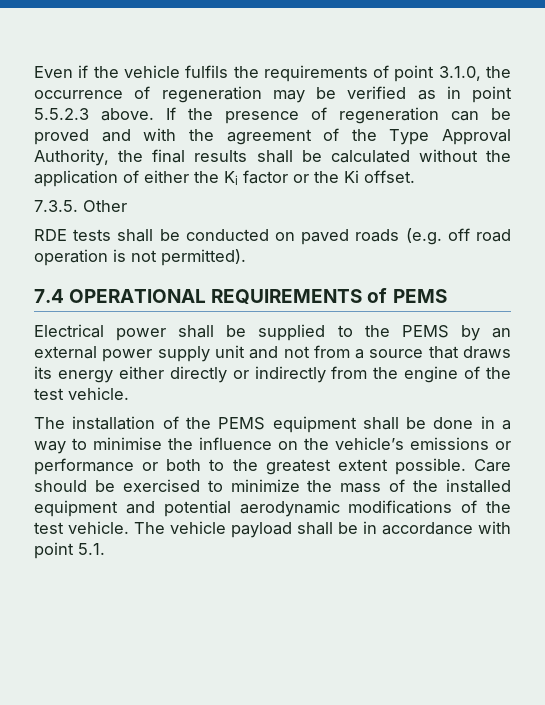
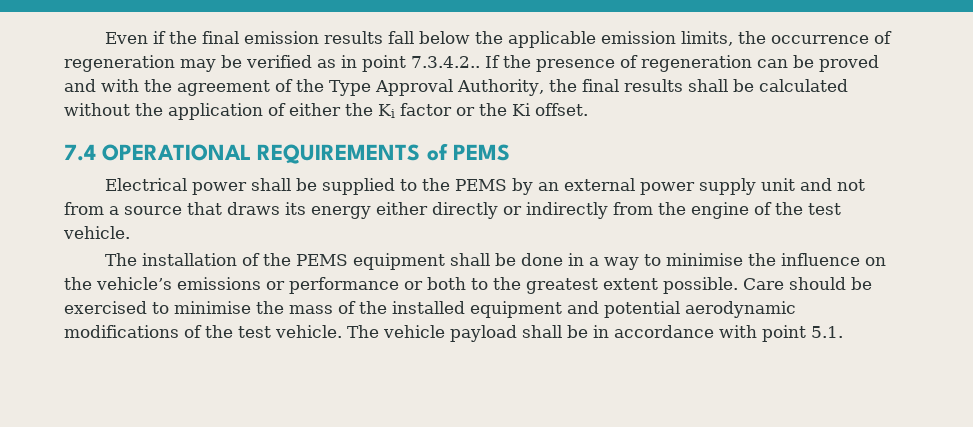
- Even if the vehicle fulfils the requirements of point 3.1.0, the occurrence of regeneration may be verified as in point 5.5.2.3 above.
+ Even if the final emission results fall below the applicable emission limits, the occurrence of regeneration may be verified as in point 7.3.4.2..
- 7.3.5. Other
- RDE tests shall be conducted on paved roads (e.g. off road operation is not permitted).
- Care should be exercised to minimize the mass of the installed equipment and potential aerodynamic modifications of the test vehicle.
+ Care should be exercised to minimise the mass of the installed equipment and potential aerodynamic modifications of the test vehicle.

